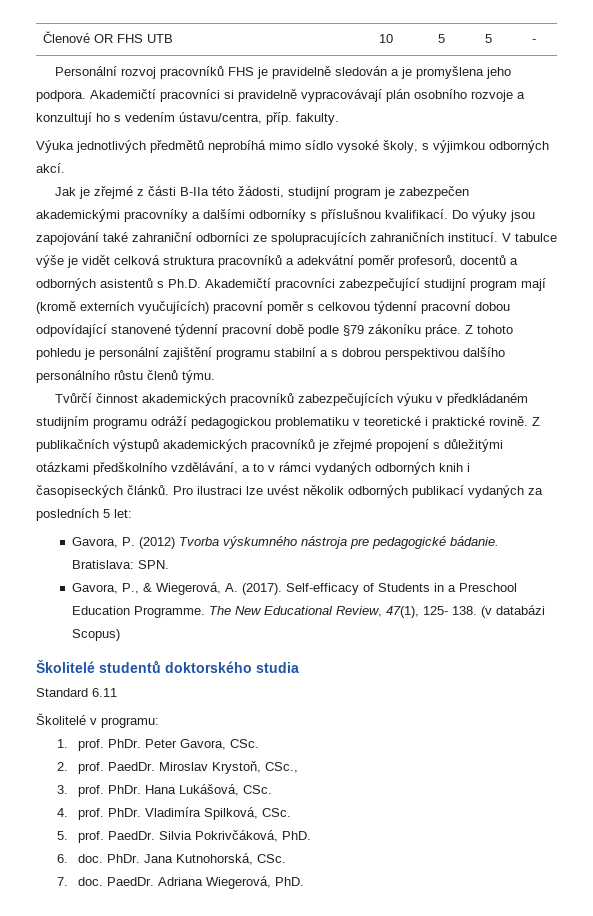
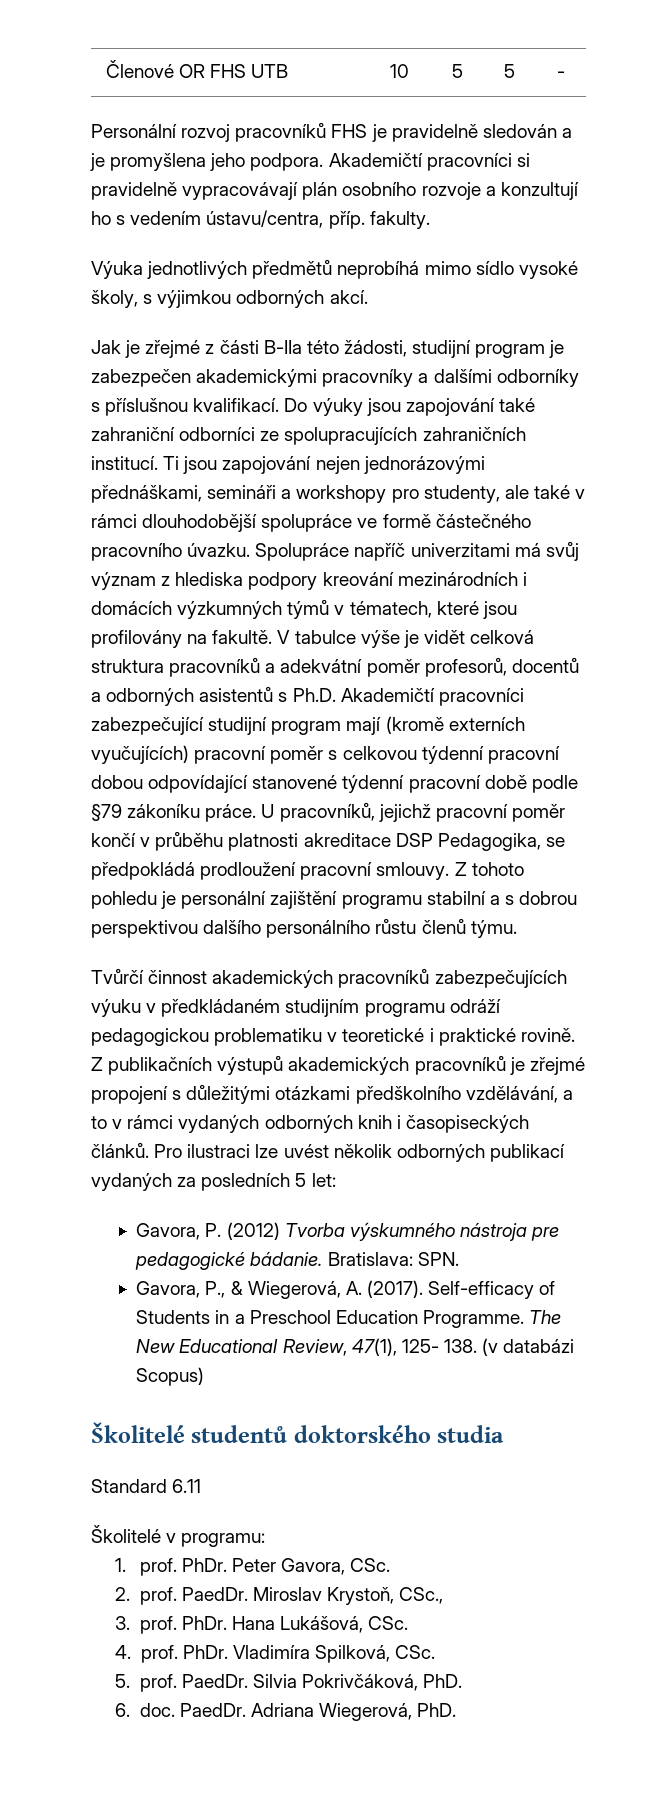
+ Ti jsou zapojování nejen jednorázovými přednáškami, semináři a workshopy pro studenty, ale také v rámci dlouhodobější spolupráce ve formě částečného pracovního úvazku. Spolupráce napříč univerzitami má svůj význam z hlediska podpory kreování mezinárodních i domácích výzkumných týmů v tématech, které jsou profilovány na fakultě.
+ U pracovníků, jejichž pracovní poměr končí v průběhu platnosti akreditace DSP Pedagogika, se předpokládá prodloužení pracovní smlouvy.
- PhDr. Jana Kutnohorská, CSc.
- 7. doc.

